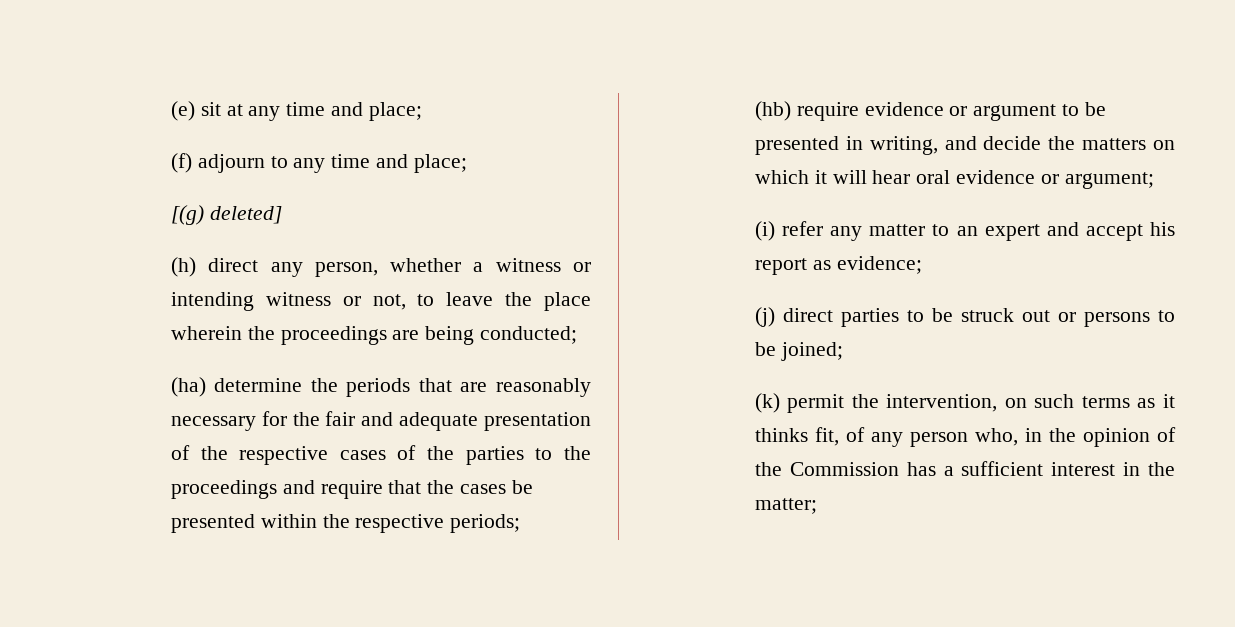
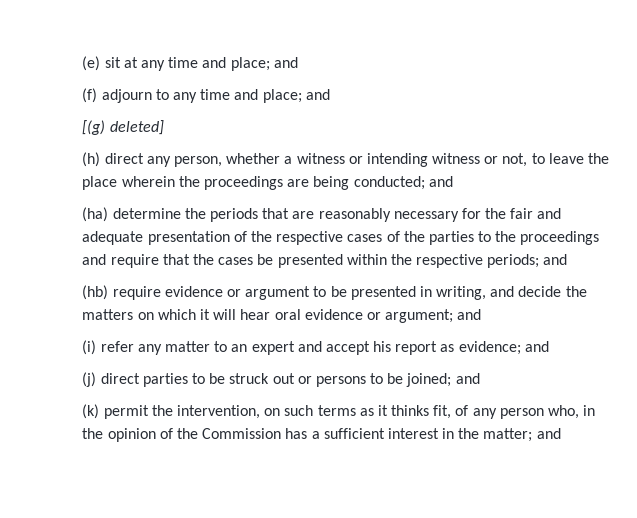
- (e) sit at any time and place;
+ (e) sit at any time and place; and
- (f) adjourn to any time and place;
+ (f) adjourn to any time and place; and
- (h) direct any person, whether a witness or intending witness or not, to leave the place wherein the proceedings are being conducted;
+ (h) direct any person, whether a witness or intending witness or not, to leave the place wherein the proceedings are being conducted; and
- (ha) determine the periods that are reasonably necessary for the fair and adequate presentation of the respective cases of the parties to the proceedings and require that the cases be presented within the respective periods;
+ (ha) determine the periods that are reasonably necessary for the fair and adequate presentation of the respective cases of the parties to the proceedings and require that the cases be presented within the respective periods; and
- (hb) require evidence or argument to be presented in writing, and decide the matters on which it will hear oral evidence or argument;
+ (hb) require evidence or argument to be presented in writing, and decide the matters on which it will hear oral evidence or argument; and
- (i) refer any matter to an expert and accept his report as evidence;
+ (i) refer any matter to an expert and accept his report as evidence; and
- (j) direct parties to be struck out or persons to be joined;
+ (j) direct parties to be struck out or persons to be joined; and
- (k) permit the intervention, on such terms as it thinks fit, of any person who, in the opinion of the Commission has a sufficient interest in the matter;
+ (k) permit the intervention, on such terms as it thinks fit, of any person who, in the opinion of the Commission has a sufficient interest in the matter; and

